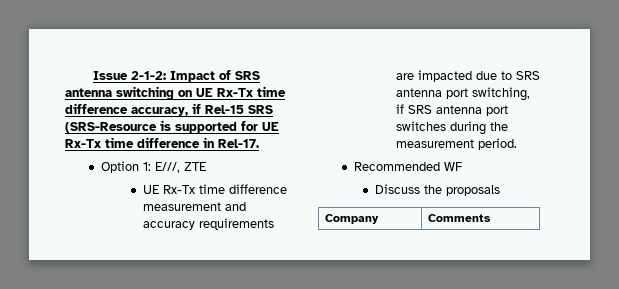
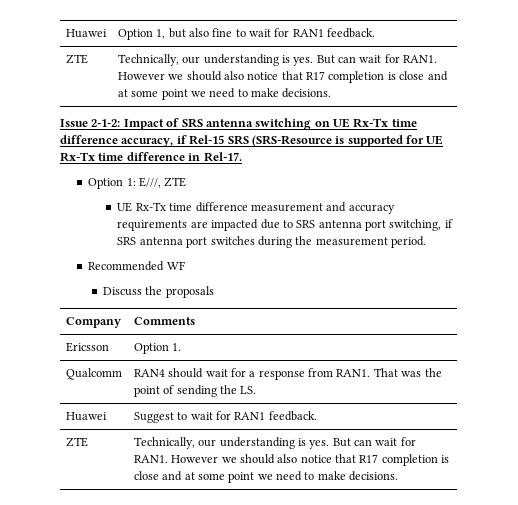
+ Huawei | Option 1, but also fine to wait for RAN1 feedback.
+ ZTE | Technically, our understanding is yes. But can wait for RAN1. However we should also notice that R17 completion is close and at some point we need to make decisions.
+ Ericsson | Option 1.
+ Qualcomm | RAN4 should wait for a response from RAN1. That was the point of sending the LS.
+ Huawei | Suggest to wait for RAN1 feedback.
+ ZTE | Technically, our understanding is yes. But can wait for RAN1. However we should also notice that R17 completion is close and at some point we need to make decisions.

